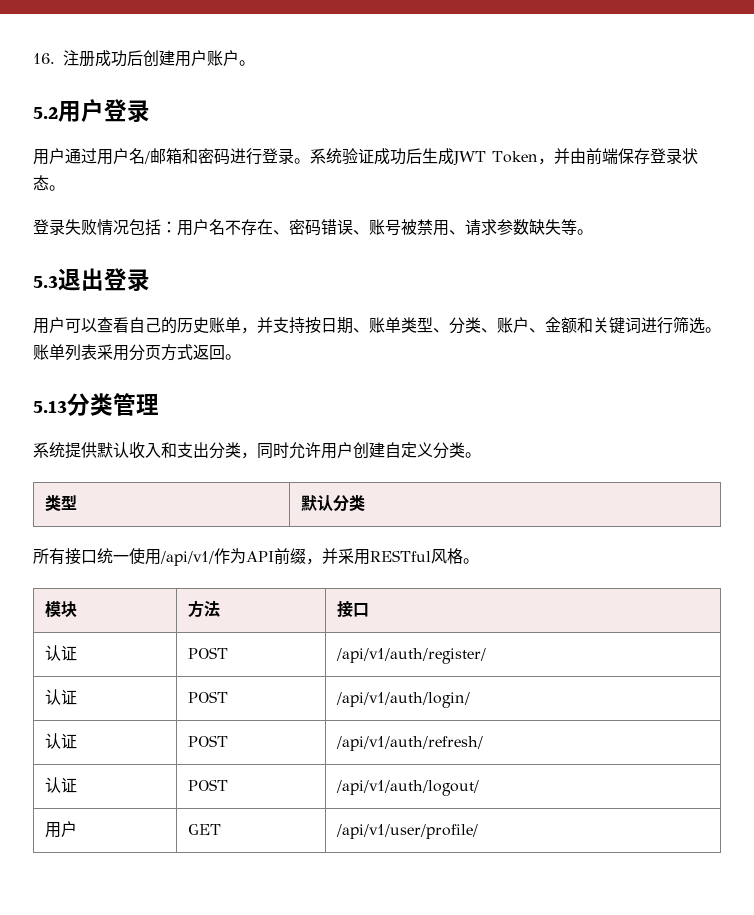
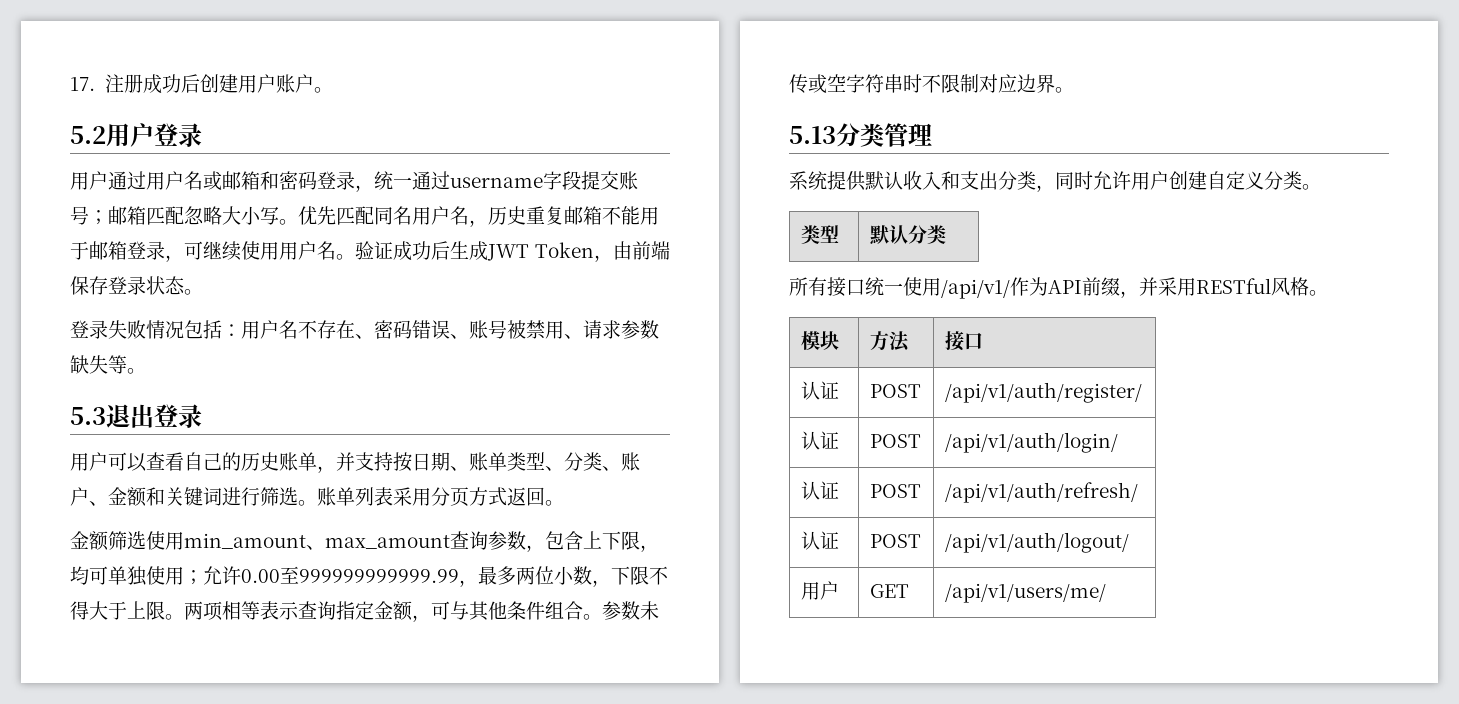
- 16.注册成功后创建用户账户。
+ 17.注册成功后创建用户账户。
- 用户通过用户名/邮箱和密码进行登录。系统验证成功后生成JWT Token，并由前端保存登录状态。
+ 用户通过用户名或邮箱和密码登录，统一通过username字段提交账号；邮箱匹配忽略大小写。优先匹配同名用户名，历史重复邮箱不能用于邮箱登录，可继续使用用户名。验证成功后生成JWT Token，由前端保存登录状态。
+ 金额筛选使用min_amount、max_amount查询参数，包含上下限，均可单独使用；允许0.00至999999999999.99，最多两位小数，下限不得大于上限。两项相等表示查询指定金额，可与其他条件组合。参数未传或空字符串时不限制对应边界。
- 用户 | GET | /api/v1/user/profile/
+ 用户 | GET | /api/v1/users/me/

